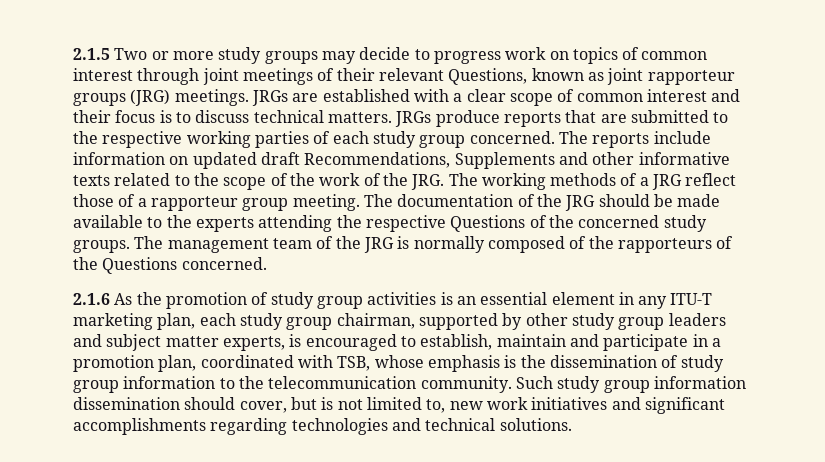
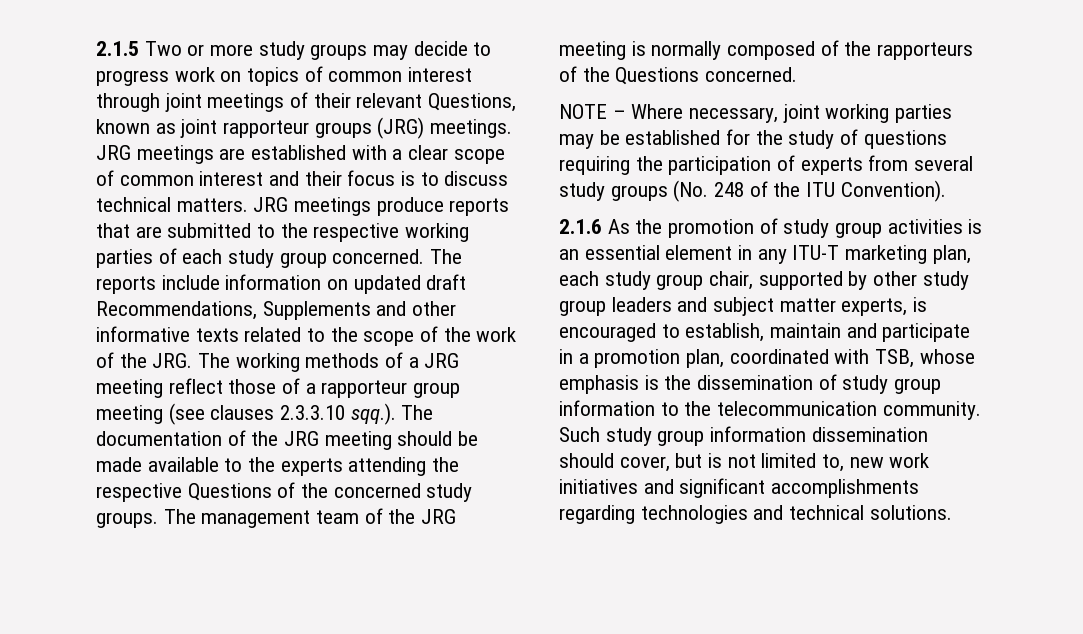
- JRGs are established with a clear scope of common interest and their focus is to discuss technical matters.
+ JRG meetings are established with a clear scope of common interest and their focus is to discuss technical matters.
- JRGs produce reports that are submitted to the respective working parties of each study group concerned.
+ JRG meetings produce reports that are submitted to the respective working parties of each study group concerned.
- The reports include information on updated draft Recommendations, Supplements and other informative texts related to the scope of the work of the JRG. The working methods of a JRG reflect those of a rapporteur group meeting. The documentation of the JRG should be made available to the experts attending the respective Questions of the concerned study groups.
+ The reports include information on updated draft Recommendations, Supplements and other informative texts related to the scope of the work of the JRG. The working methods of a JRG meeting reflect those of a rapporteur group meeting (see clauses 2.3.3.10 sqq.). The documentation of the JRG meeting should be made available to the experts attending the respective Questions of the concerned study groups.
- The management team of the JRG is normally composed of the rapporteurs of the Questions concerned.
+ The management team of the JRG meeting is normally composed of the rapporteurs of the Questions concerned.
+ NOTE – Where necessary, joint working parties may be established for the study of questions requiring the participation of experts from several study groups (No. 248 of the ITU Convention).
- 2.1.6 As the promotion of study group activities is an essential element in any ITU-T marketing plan, each study group chairman, supported by other study group leaders and subject matter experts, is encouraged to establish, maintain and participate in a promotion plan, coordinated with TSB, whose emphasis is the dissemination of study group information to the telecommunication community.
+ 2.1.6 As the promotion of study group activities is an essential element in any ITU-T marketing plan, each study group chair, supported by other study group leaders and subject matter experts, is encouraged to establish, maintain and participate in a promotion plan, coordinated with TSB, whose emphasis is the dissemination of study group information to the telecommunication community.

